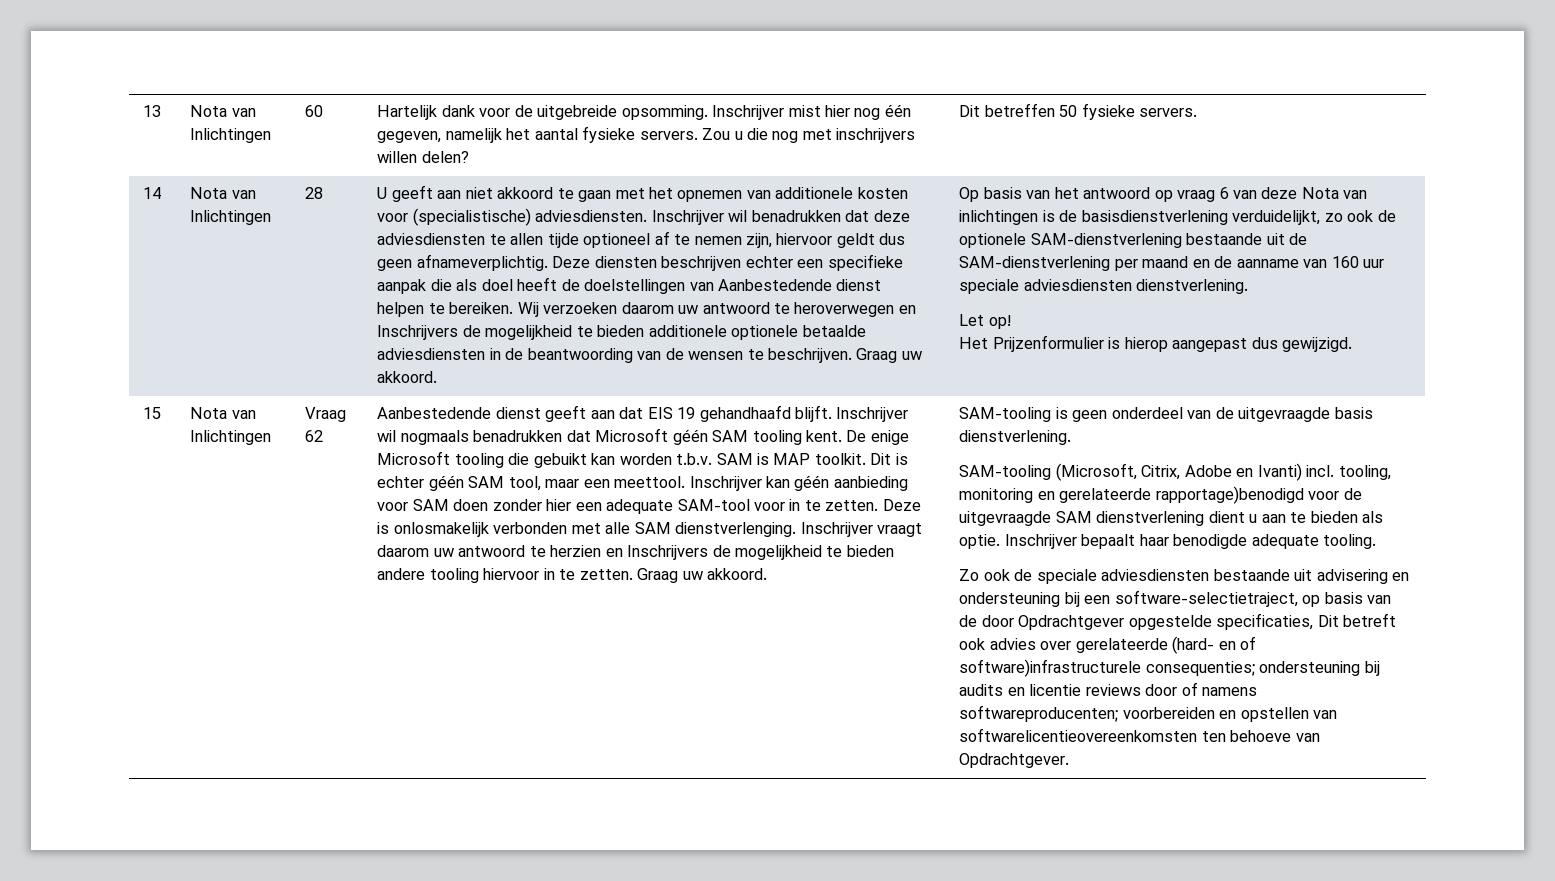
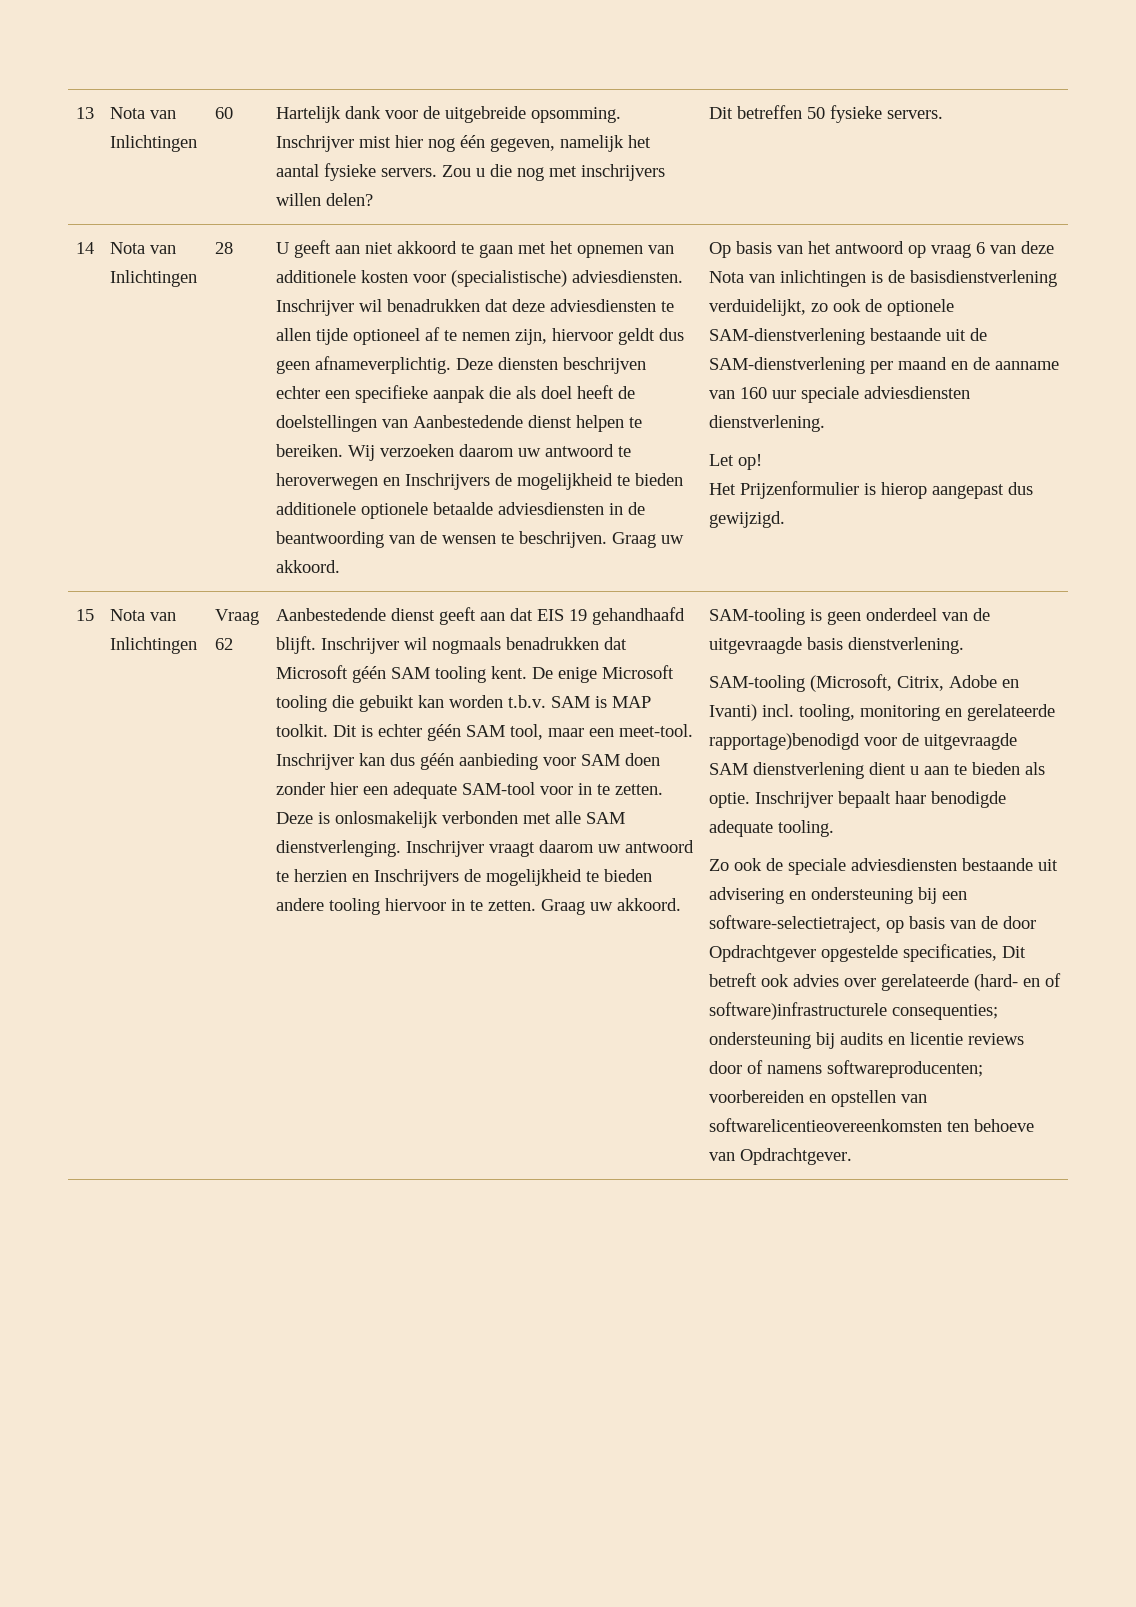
- Dit is echter géén SAM tool, maar een meettool.
+ Dit is echter géén SAM tool, maar een meet-tool.
- Inschrijver kan géén aanbieding voor SAM doen zonder hier een adequate SAM-tool voor in te zetten.
+ Inschrijver kan dus géén aanbieding voor SAM doen zonder hier een adequate SAM-tool voor in te zetten.

